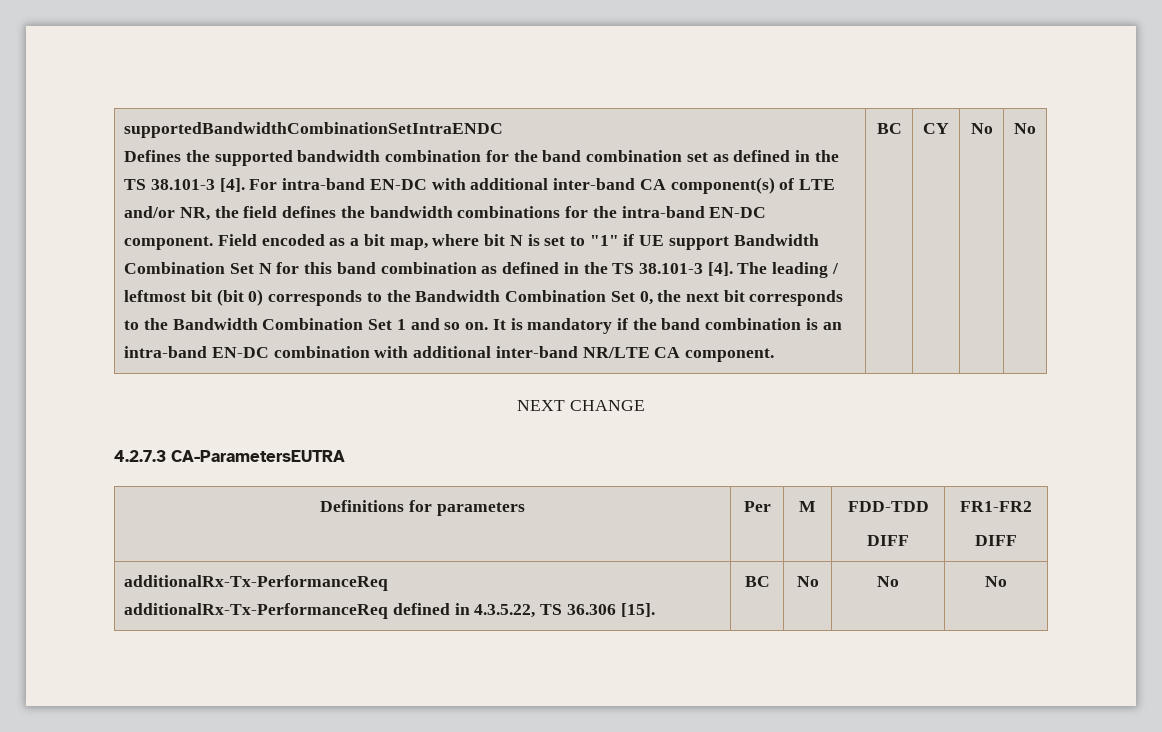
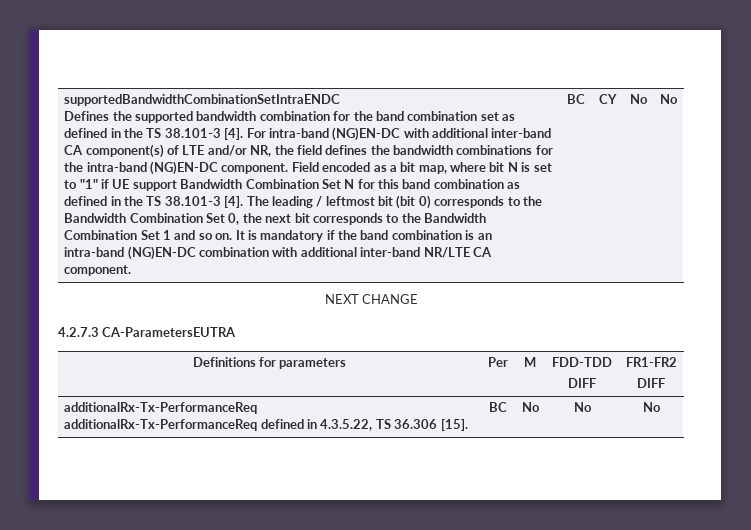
- For intra-band EN-DC with additional inter-band CA component(s) of LTE and/or NR, the field defines the bandwidth combinations for the intra-band EN-DC component.
+ For intra-band (NG)EN-DC with additional inter-band CA component(s) of LTE and/or NR, the field defines the bandwidth combinations for the intra-band (NG)EN-DC component.
- It is mandatory if the band combination is an intra-band EN-DC combination with additional inter-band NR/LTE CA component.
+ It is mandatory if the band combination is an intra-band (NG)EN-DC combination with additional inter-band NR/LTE CA component.

